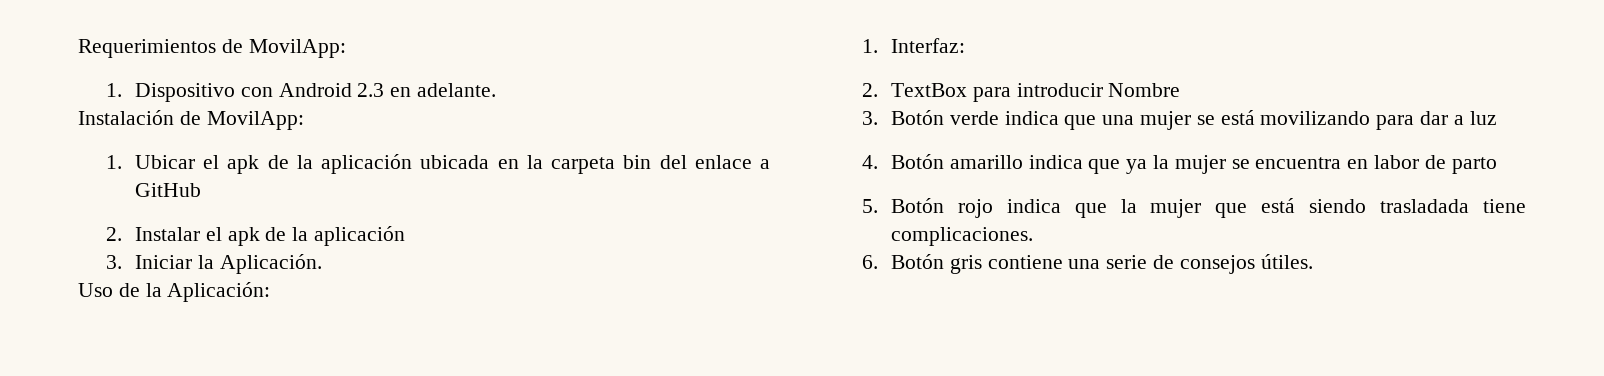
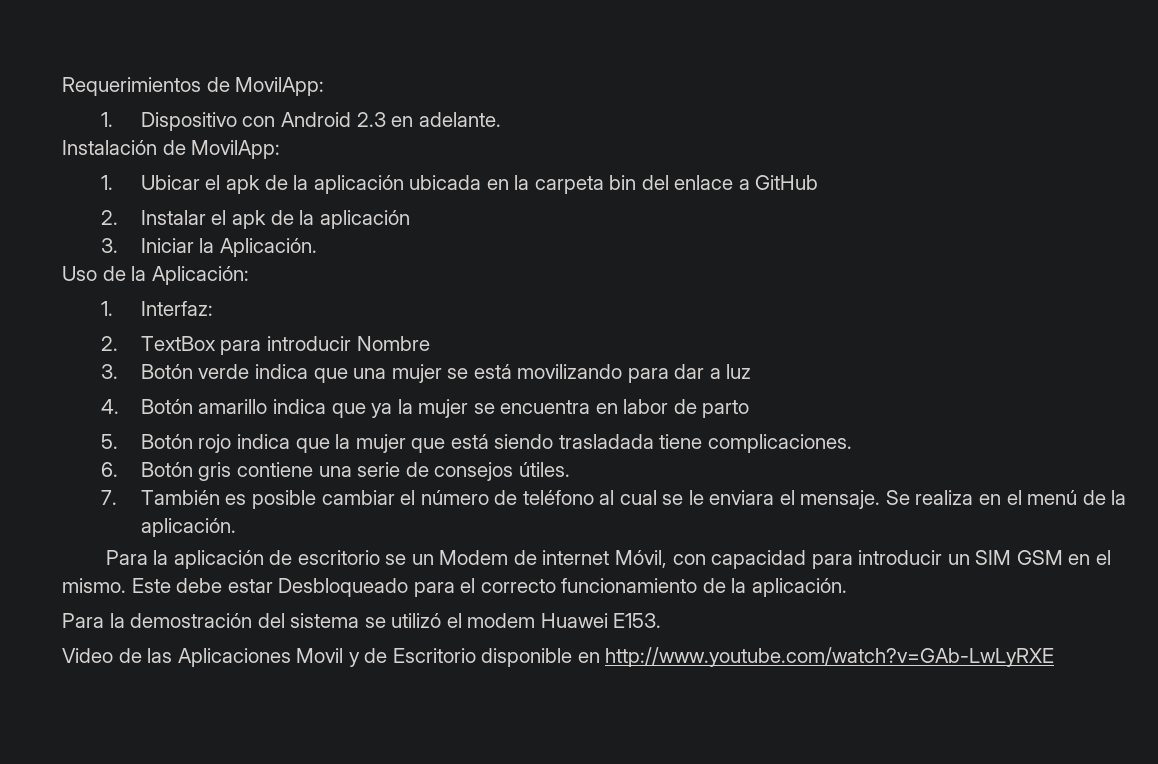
+ 7. También es posible cambiar el número de teléfono al cual se le enviara el mensaje. Se realiza en el menú de la aplicación.
+ Para la aplicación de escritorio se un Modem de internet Móvil, con capacidad para introducir un SIM GSM en el mismo. Este debe estar Desbloqueado para el correcto funcionamiento de la aplicación.
+ Para la demostración del sistema se utilizó el modem Huawei E153.
+ Video de las Aplicaciones Movil y de Escritorio disponible en http://www.youtube.com/watch?v=GAb-LwLyRXE

